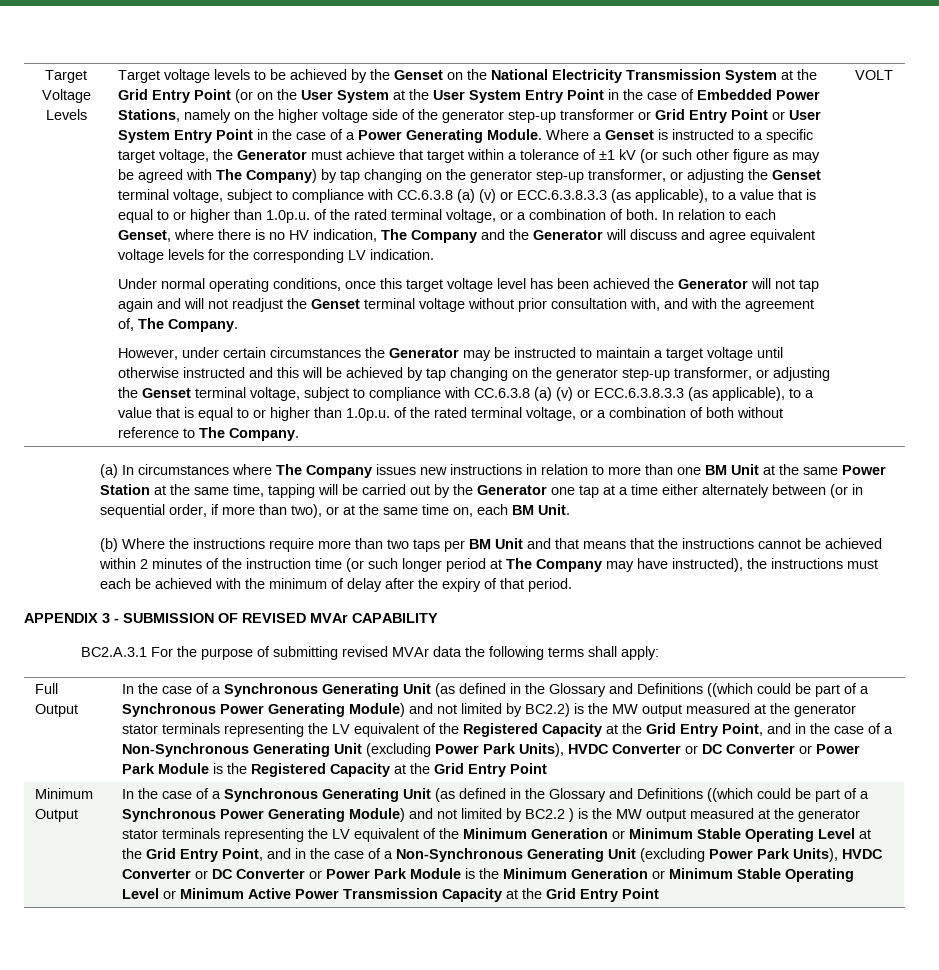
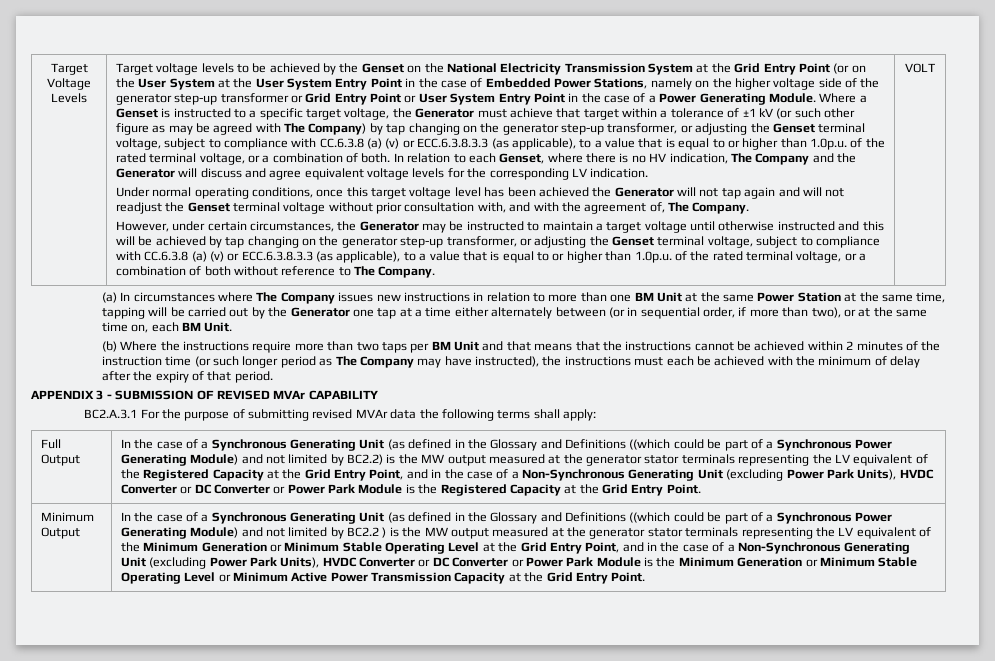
- However, under certain circumstances the Generator may be instructed to maintain a target voltage until otherwise instructed and this will be achieved by tap changing on the generator step-up transformer, or adjusting the Genset terminal voltage, subject to compliance with CC.6.3.8 (a) (v) or ECC.6.3.8.3.3 (as applicable), to a value that is equal to or higher than 1.0p.u. of the rated terminal voltage, or a combination of both without reference to The Company.
+ However, under certain circumstances, the Generator may be instructed to maintain a target voltage until otherwise instructed and this will be achieved by tap changing on the generator step-up transformer, or adjusting the Genset terminal voltage, subject to compliance with CC.6.3.8 (a) (v) or ECC.6.3.8.3.3 (as applicable), to a value that is equal to or higher than 1.0p.u. of the rated terminal voltage, or a combination of both without reference to The Company.
- (b) Where the instructions require more than two taps per BM Unit and that means that the instructions cannot be achieved within 2 minutes of the instruction time (or such longer period at The Company may have instructed), the instructions must each be achieved with the minimum of delay after the expiry of that period.
+ (b) Where the instructions require more than two taps per BM Unit and that means that the instructions cannot be achieved within 2 minutes of the instruction time (or such longer period as The Company may have instructed), the instructions must each be achieved with the minimum of delay after the expiry of that period.
- In the case of a Synchronous Generating Unit (as defined in the Glossary and Definitions ((which could be part of a Synchronous Power Generating Module) and not limited by BC2.2) is the MW output measured at the generator stator terminals representing the LV equivalent of the Registered Capacity at the Grid Entry Point, and in the case of a Non-Synchronous Generating Unit (excluding Power Park Units), HVDC Converter or DC Converter or Power Park Module is the Registered Capacity at the Grid Entry Point
+ In the case of a Synchronous Generating Unit (as defined in the Glossary and Definitions ((which could be part of a Synchronous Power Generating Module) and not limited by BC2.2) is the MW output measured at the generator stator terminals representing the LV equivalent of the Registered Capacity at the Grid Entry Point, and in the case of a Non-Synchronous Generating Unit (excluding Power Park Units), HVDC Converter or DC Converter or Power Park Module is the Registered Capacity at the Grid Entry Point.
- In the case of a Synchronous Generating Unit (as defined in the Glossary and Definitions ((which could be part of a Synchronous Power Generating Module) and not limited by BC2.2 ) is the MW output measured at the generator stator terminals representing the LV equivalent of the Minimum Generation or Minimum Stable Operating Level at the Grid Entry Point, and in the case of a Non-Synchronous Generating Unit (excluding Power Park Units), HVDC Converter or DC Converter or Power Park Module is the Minimum Generation or Minimum Stable Operating Level or Minimum Active Power Transmission Capacity at the Grid Entry Point
+ In the case of a Synchronous Generating Unit (as defined in the Glossary and Definitions ((which could be part of a Synchronous Power Generating Module) and not limited by BC2.2 ) is the MW output measured at the generator stator terminals representing the LV equivalent of the Minimum Generation or Minimum Stable Operating Level at the Grid Entry Point, and in the case of a Non-Synchronous Generating Unit (excluding Power Park Units), HVDC Converter or DC Converter or Power Park Module is the Minimum Generation or Minimum Stable Operating Level or Minimum Active Power Transmission Capacity at the Grid Entry Point.

